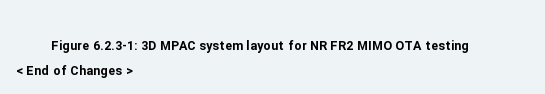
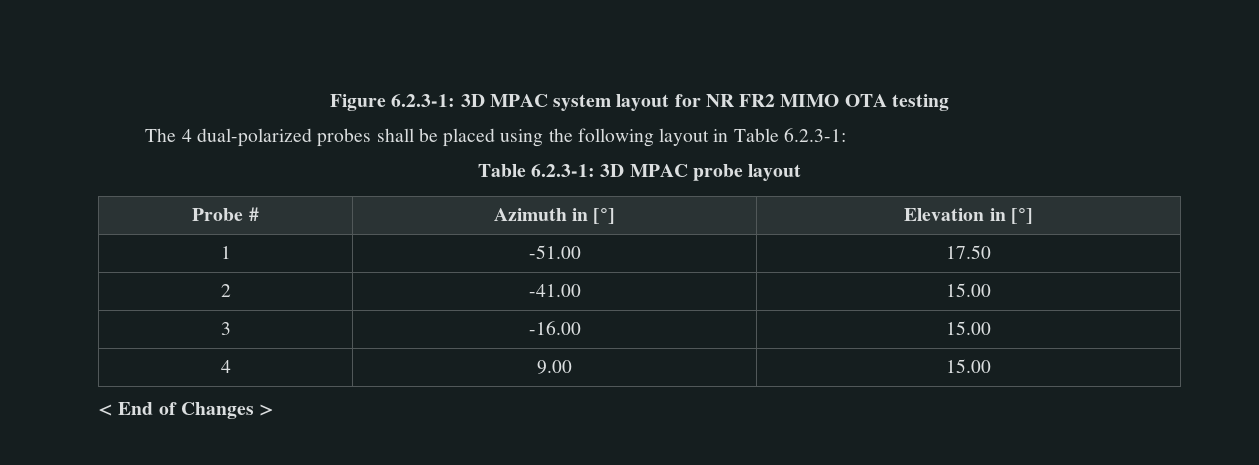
+ The 4 dual-polarized probes shall be placed using the following layout in Table 6.2.3-1:
+ Table 6.2.3-1: 3D MPAC probe layout
+ Probe # | Azimuth in [°] | Elevation in [°]
+ 1 | -51.00 | 17.50
+ 2 | -41.00 | 15.00
+ 3 | -16.00 | 15.00
+ 4 | 9.00 | 15.00

